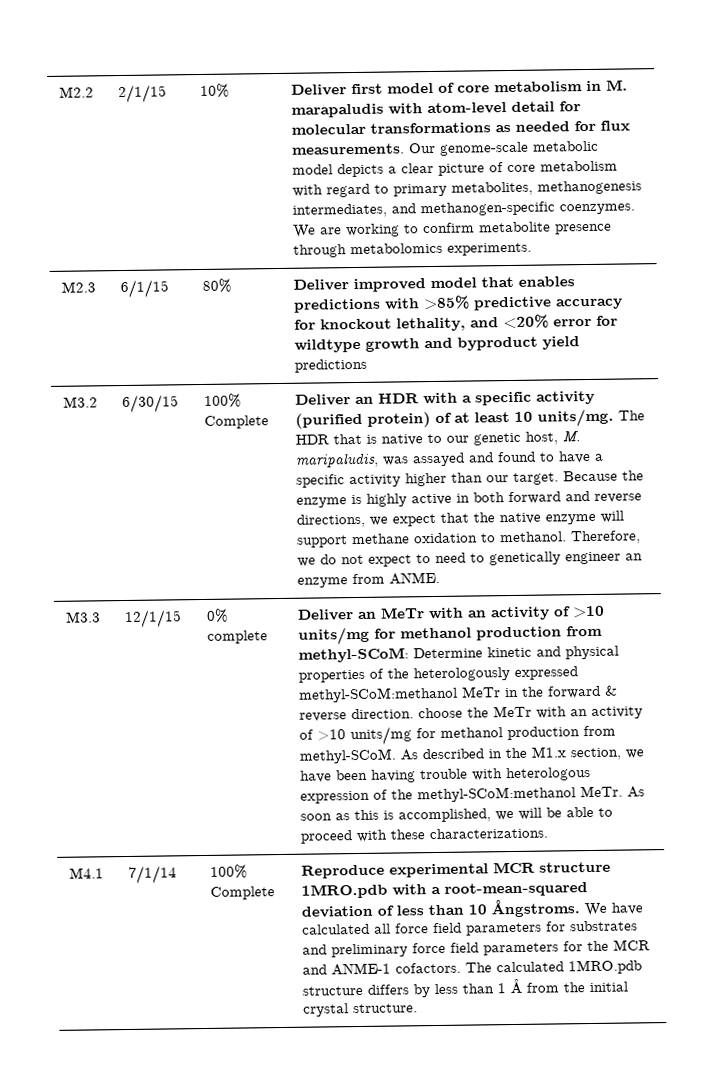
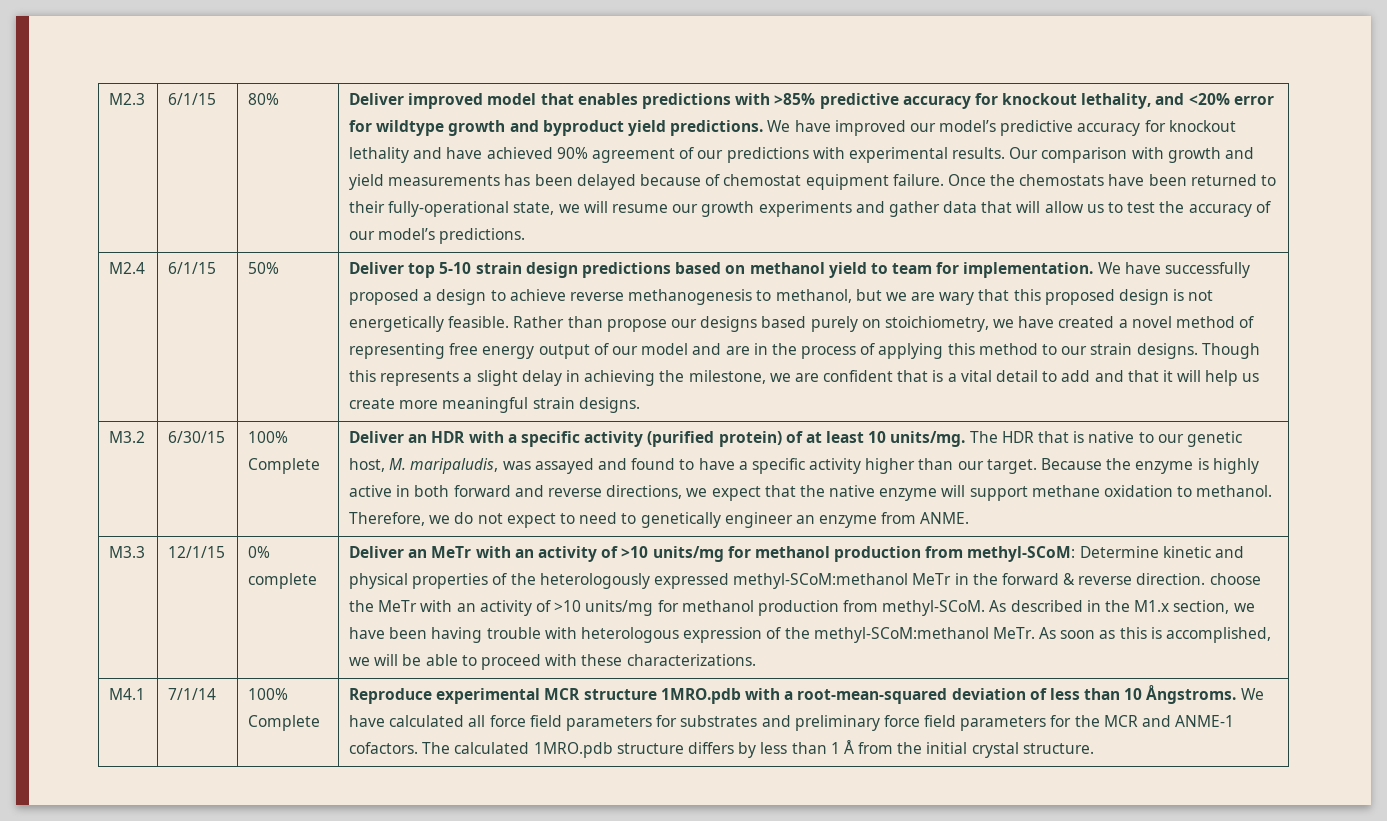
- M2.2 | 2/1/15 | 10% | Deliver first model of core metabolism in M. marapaludis with atom-level detail for molecular transformations as needed for flux measurements. Our genome-scale metabolic model depicts a clear picture of core metabolism with regard to primary metabolites, methanogenesis intermediates, and methanogen-specific coenzymes. We are working to confirm metabolite presence through metabolomics experiments.
- M2.3 | 6/1/15 | 80% | Deliver improved model that enables predictions with >85% predictive accuracy for knockout lethality, and <20% error for wildtype growth and byproduct yield predictions
+ M2.3 | 6/1/15 | 80% | Deliver improved model that enables predictions with >85% predictive accuracy for knockout lethality, and <20% error for wildtype growth and byproduct yield predictions. We have improved our model’s predictive accuracy for knockout lethality and have achieved 90% agreement of our predictions with experimental results. Our comparison with growth and yield measurements has been delayed because of chemostat equipment failure. Once the chemostats have been returned to their fully-operational state, we will resume our growth experiments and gather data that will allow us to test the accuracy of our model’s predictions.
+ M2.4 | 6/1/15 | 50% | Deliver top 5-10 strain design predictions based on methanol yield to team for implementation. We have successfully proposed a design to achieve reverse methanogenesis to methanol, but we are wary that this proposed design is not energetically feasible. Rather than propose our designs based purely on stoichiometry, we have created a novel method of representing free energy output of our model and are in the process of applying this method to our strain designs. Though this represents a slight delay in achieving the milestone, we are confident that is a vital detail to add and that it will help us create more meaningful strain designs.

